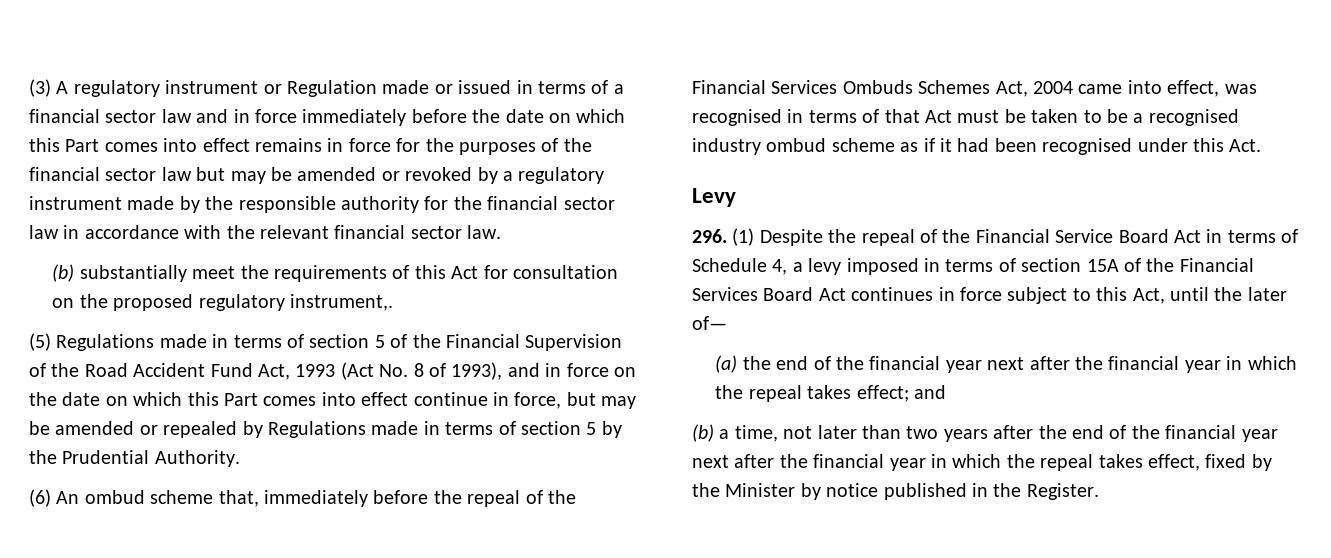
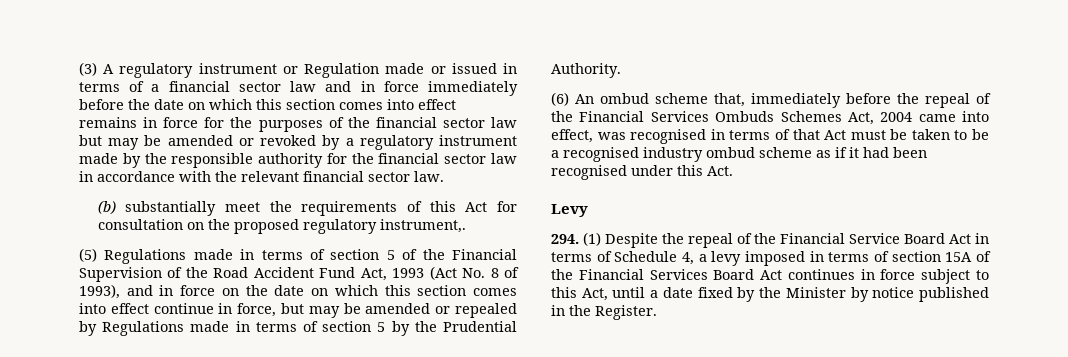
- (3) A regulatory instrument or Regulation made or issued in terms of a financial sector law and in force immediately before the date on which this Part comes into effect remains in force for the purposes of the financial sector law but may be amended or revoked by a regulatory instrument made by the responsible authority for the financial sector law in accordance with the relevant financial sector law.
+ (3) A regulatory instrument or Regulation made or issued in terms of a financial sector law and in force immediately before the date on which this section comes into effect remains in force for the purposes of the financial sector law but may be amended or revoked by a regulatory instrument made by the responsible authority for the financial sector law in accordance with the relevant financial sector law.
- (5) Regulations made in terms of section 5 of the Financial Supervision of the Road Accident Fund Act, 1993 (Act No. 8 of 1993), and in force on the date on which this Part comes into effect continue in force, but may be amended or repealed by Regulations made in terms of section 5 by the Prudential Authority.
+ (5) Regulations made in terms of section 5 of the Financial Supervision of the Road Accident Fund Act, 1993 (Act No. 8 of 1993), and in force on the date on which this section comes into effect continue in force, but may be amended or repealed by Regulations made in terms of section 5 by the Prudential Authority.
- 296. (1) Despite the repeal of the Financial Service Board Act in terms of Schedule 4, a levy imposed in terms of section 15A of the Financial Services Board Act continues in force subject to this Act, until the later of—
- (a) the end of the financial year next after the financial year in which the repeal takes effect; and
- (b) a time, not later than two years after the end of the financial year next after the financial year in which the repeal takes effect, fixed by the Minister by notice published in the Register.
+ 294. (1) Despite the repeal of the Financial Service Board Act in terms of Schedule 4, a levy imposed in terms of section 15A of the Financial Services Board Act continues in force subject to this Act, until a date fixed by the Minister by notice published in the Register.

